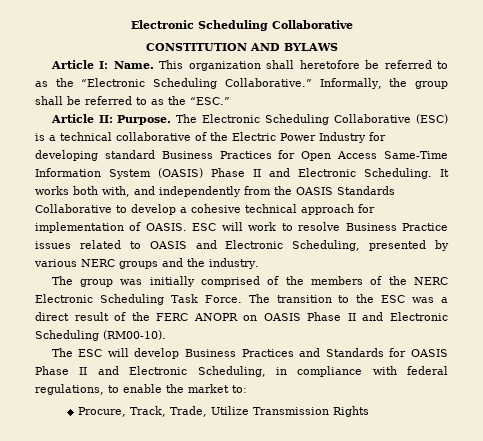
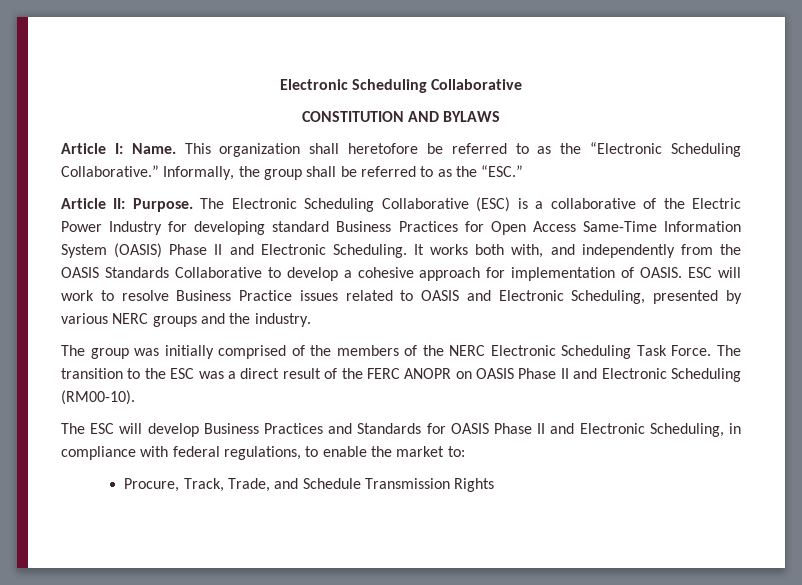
- The Electronic Scheduling Collaborative (ESC) is a technical collaborative of the Electric Power Industry for developing standard Business Practices for Open Access Same-Time Information System (OASIS) Phase II and Electronic Scheduling.
+ The Electronic Scheduling Collaborative (ESC) is a collaborative of the Electric Power Industry for developing standard Business Practices for Open Access Same-Time Information System (OASIS) Phase II and Electronic Scheduling.
- It works both with, and independently from the OASIS Standards Collaborative to develop a cohesive technical approach for implementation of OASIS.
+ It works both with, and independently from the OASIS Standards Collaborative to develop a cohesive approach for implementation of OASIS.
- Procure, Track, Trade, Utilize Transmission Rights
+ Procure, Track, Trade, and Schedule Transmission Rights

